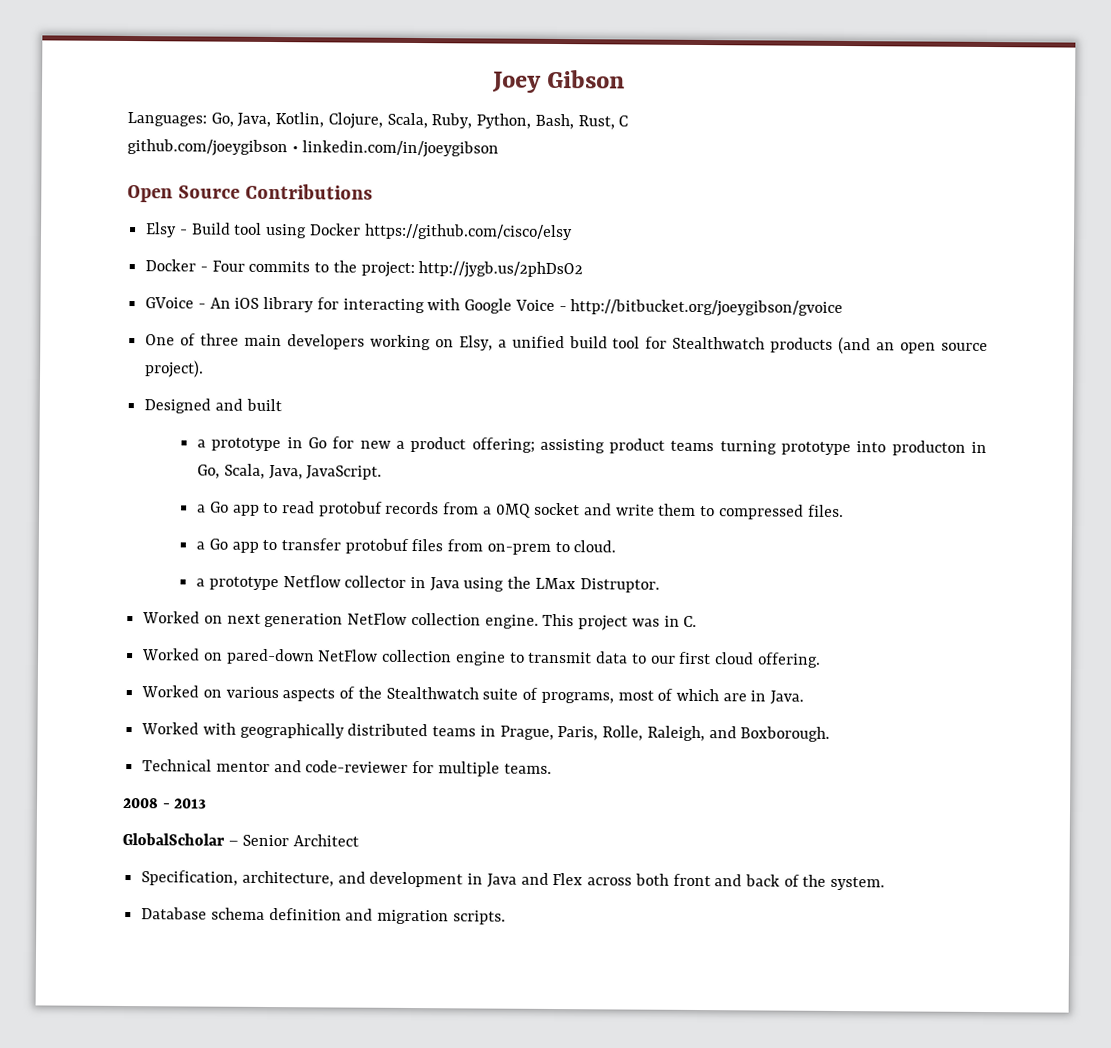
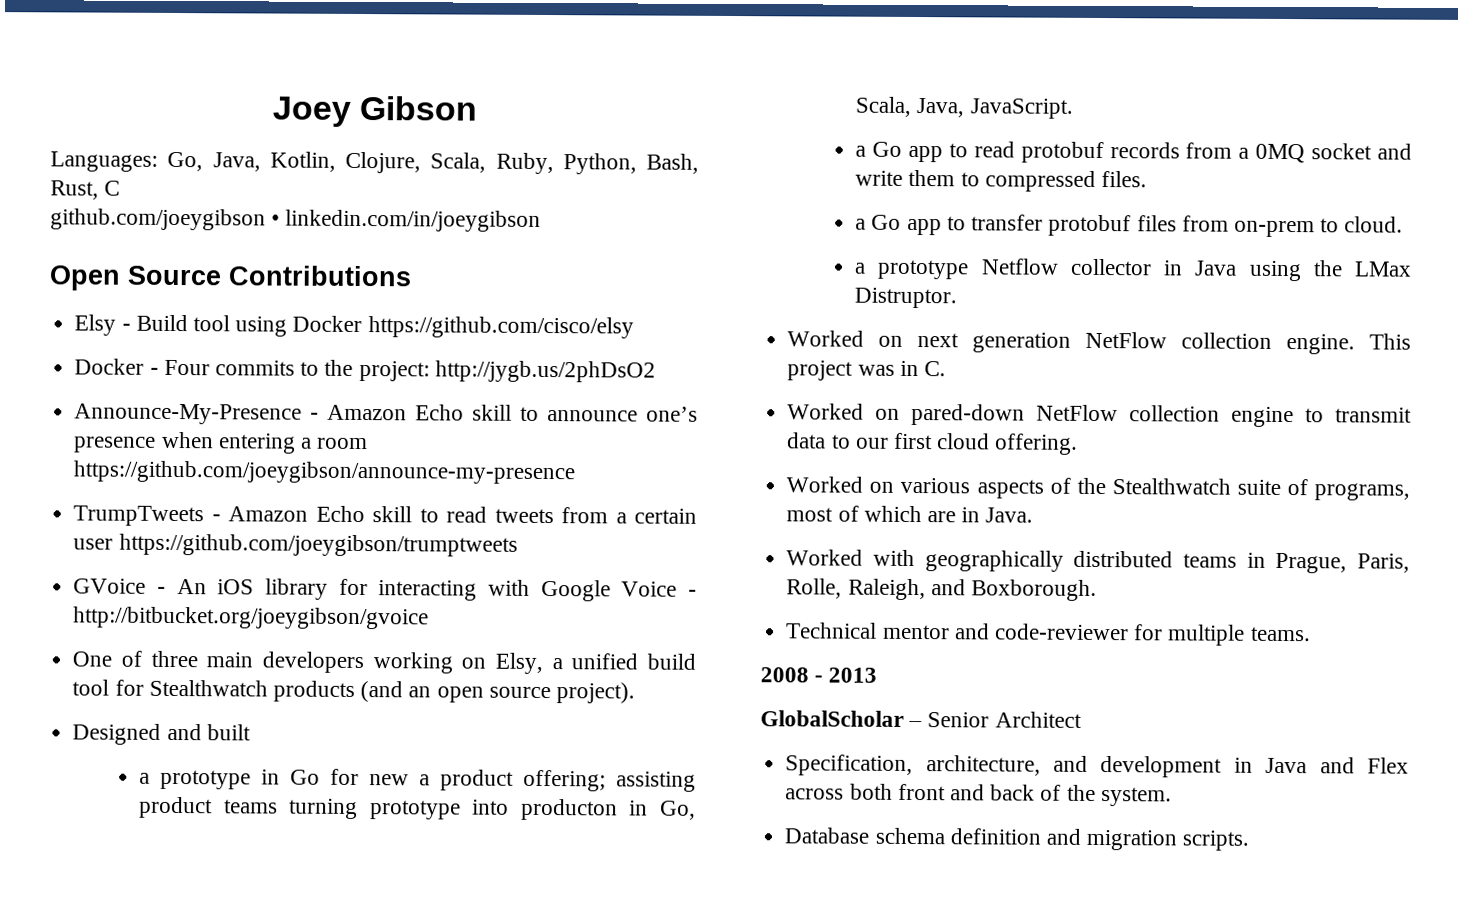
+ Announce-My-Presence - Amazon Echo skill to announce one’s presence when entering a room https://github.com/joeygibson/announce-my-presence
+ TrumpTweets - Amazon Echo skill to read tweets from a certain user https://github.com/joeygibson/trumptweets

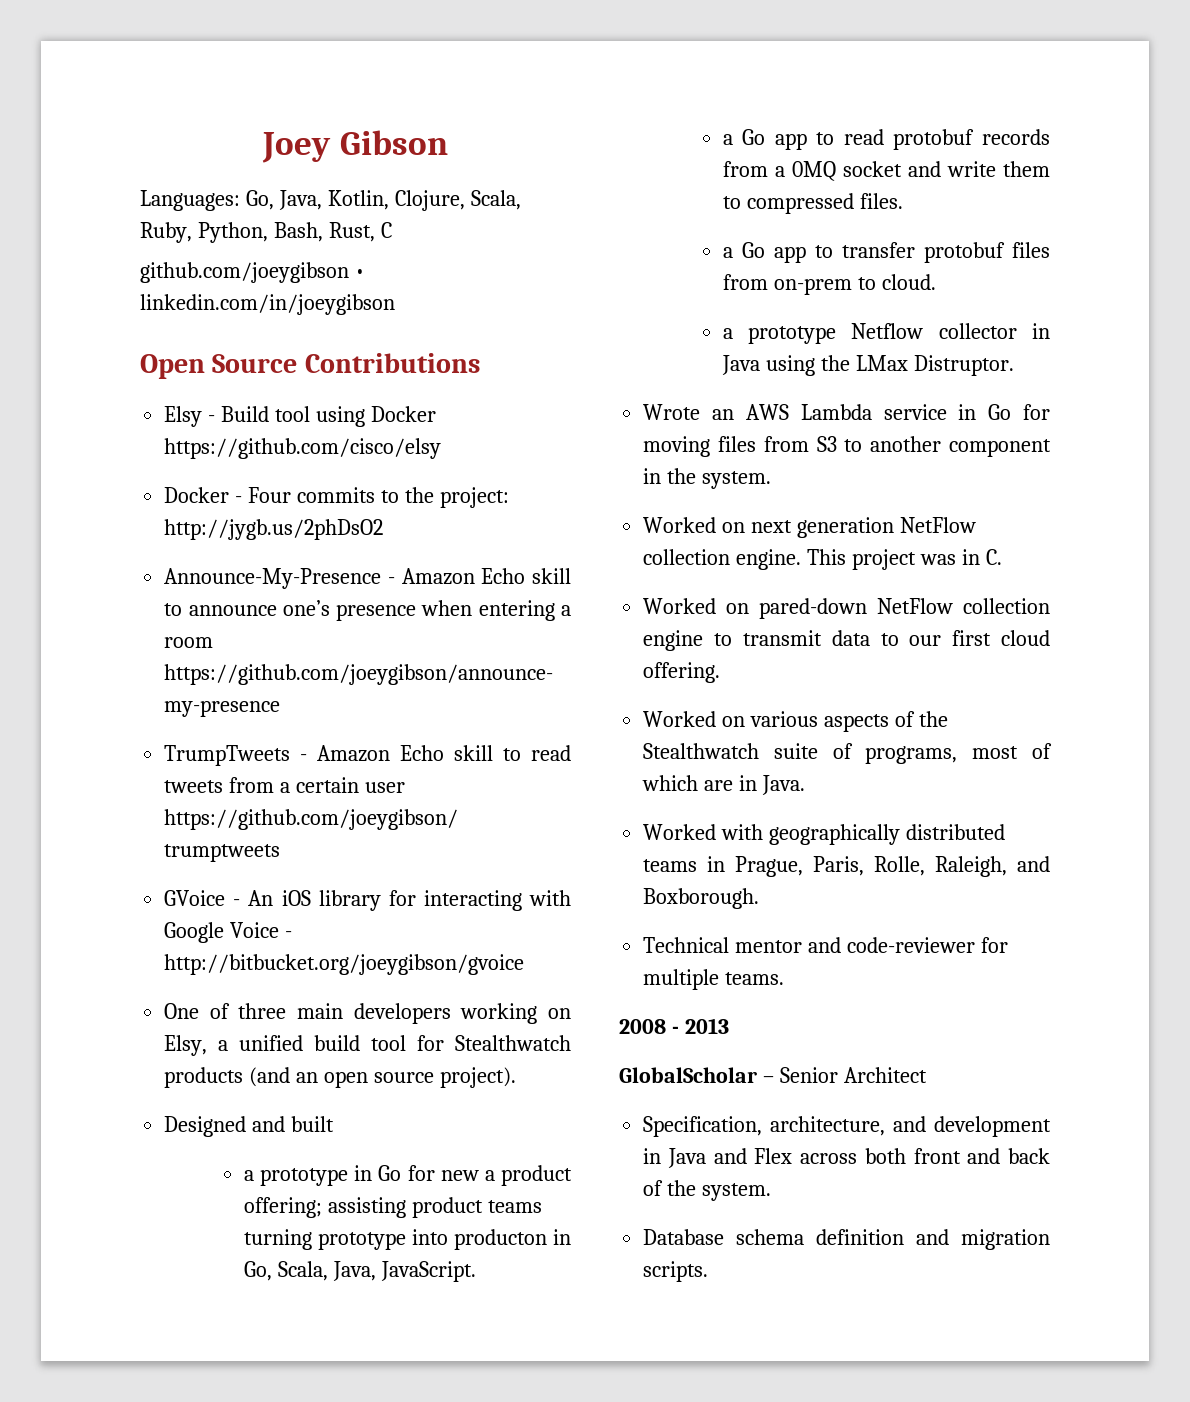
+ Wrote an AWS Lambda service in Go for moving files from S3 to another component in the system.

